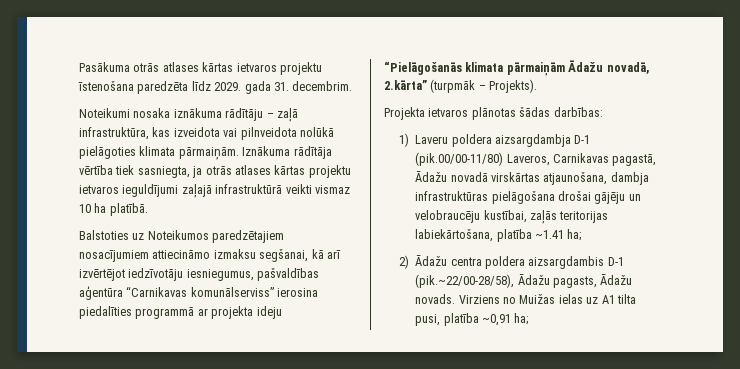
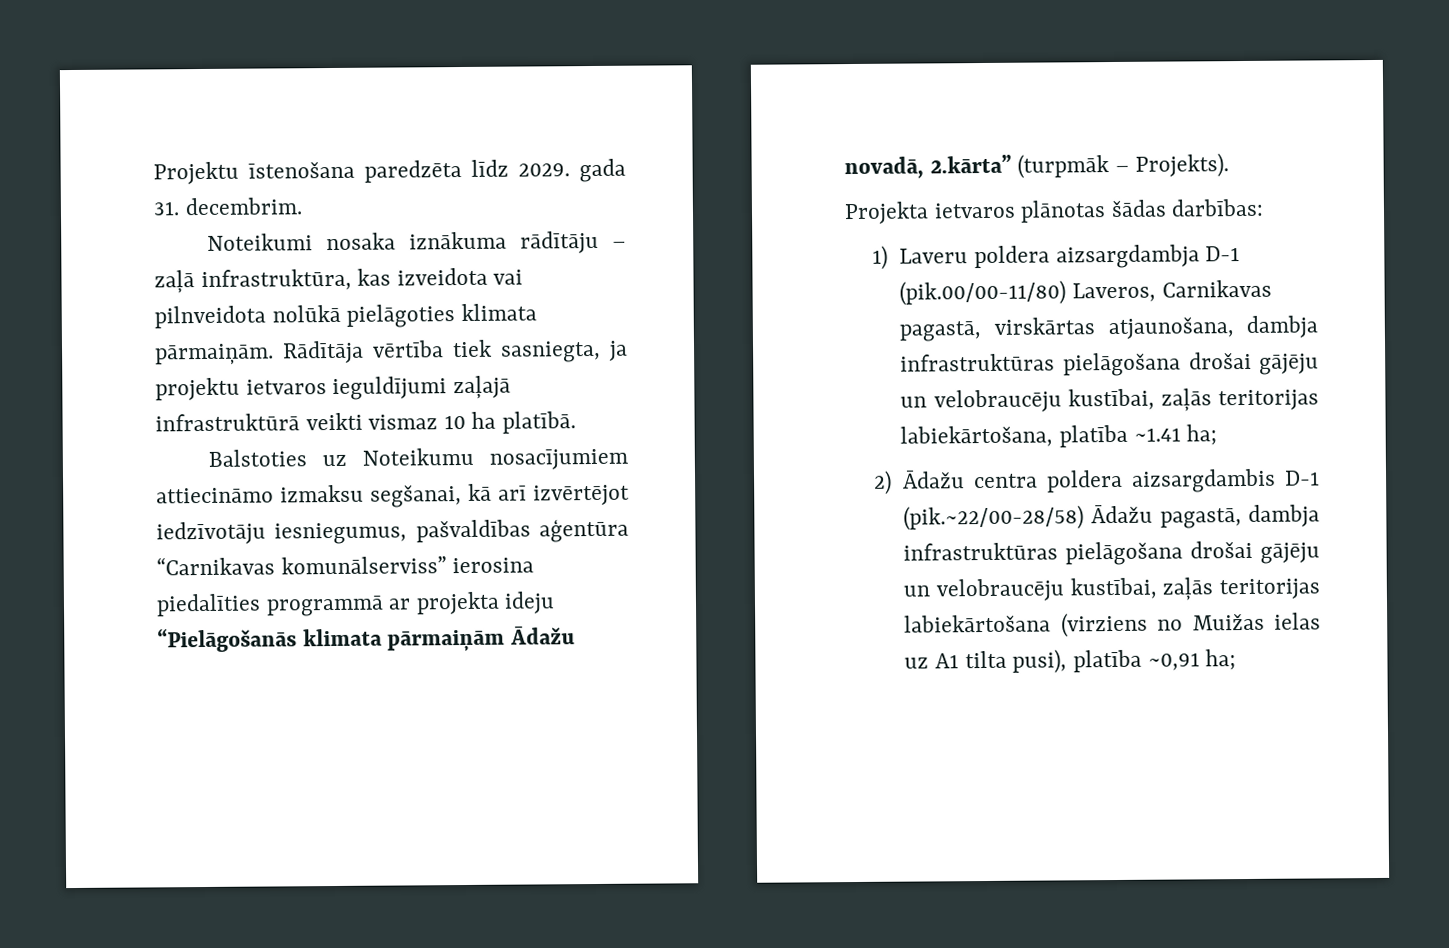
- Pasākuma otrās atlases kārtas ietvaros projektu īstenošana paredzēta līdz 2029. gada 31. decembrim.
+ Projektu īstenošana paredzēta līdz 2029. gada 31. decembrim.
- Iznākuma rādītāja vērtība tiek sasniegta, ja otrās atlases kārtas projektu ietvaros ieguldījumi zaļajā infrastruktūrā veikti vismaz 10 ha platībā.
+ Rādītāja vērtība tiek sasniegta, ja projektu ietvaros ieguldījumi zaļajā infrastruktūrā veikti vismaz 10 ha platībā.
- Balstoties uz Noteikumos paredzētajiem nosacījumiem attiecināmo izmaksu segšanai, kā arī izvērtējot iedzīvotāju iesniegumus, pašvaldības aģentūra “Carnikavas komunālserviss” ierosina piedalīties programmā ar projekta ideju “Pielāgošanās klimata pārmaiņām Ādažu novadā, 2.kārta” (turpmāk – Projekts).
+ Balstoties uz Noteikumu nosacījumiem attiecināmo izmaksu segšanai, kā arī izvērtējot iedzīvotāju iesniegumus, pašvaldības aģentūra “Carnikavas komunālserviss” ierosina piedalīties programmā ar projekta ideju “Pielāgošanās klimata pārmaiņām Ādažu novadā, 2.kārta” (turpmāk – Projekts).
- 1) Laveru poldera aizsargdambja D-1 (pik.00/00-11/80) Laveros, Carnikavas pagastā, Ādažu novadā virskārtas atjaunošana, dambja infrastruktūras pielāgošana drošai gājēju un velobraucēju kustībai, zaļās teritorijas labiekārtošana, platība ~1.41 ha;
+ 1) Laveru poldera aizsargdambja D-1 (pik.00/00-11/80) Laveros, Carnikavas pagastā, virskārtas atjaunošana, dambja infrastruktūras pielāgošana drošai gājēju un velobraucēju kustībai, zaļās teritorijas labiekārtošana, platība ~1.41 ha;
- 2) Ādažu centra poldera aizsargdambis D-1 (pik.~22/00-28/58), Ādažu pagasts, Ādažu novads. Virziens no Muižas ielas uz A1 tilta pusi, platība ~0,91 ha;
+ 2) Ādažu centra poldera aizsargdambis D-1 (pik.~22/00-28/58) Ādažu pagastā, dambja infrastruktūras pielāgošana drošai gājēju un velobraucēju kustībai, zaļās teritorijas labiekārtošana (virziens no Muižas ielas uz A1 tilta pusi), platība ~0,91 ha;

